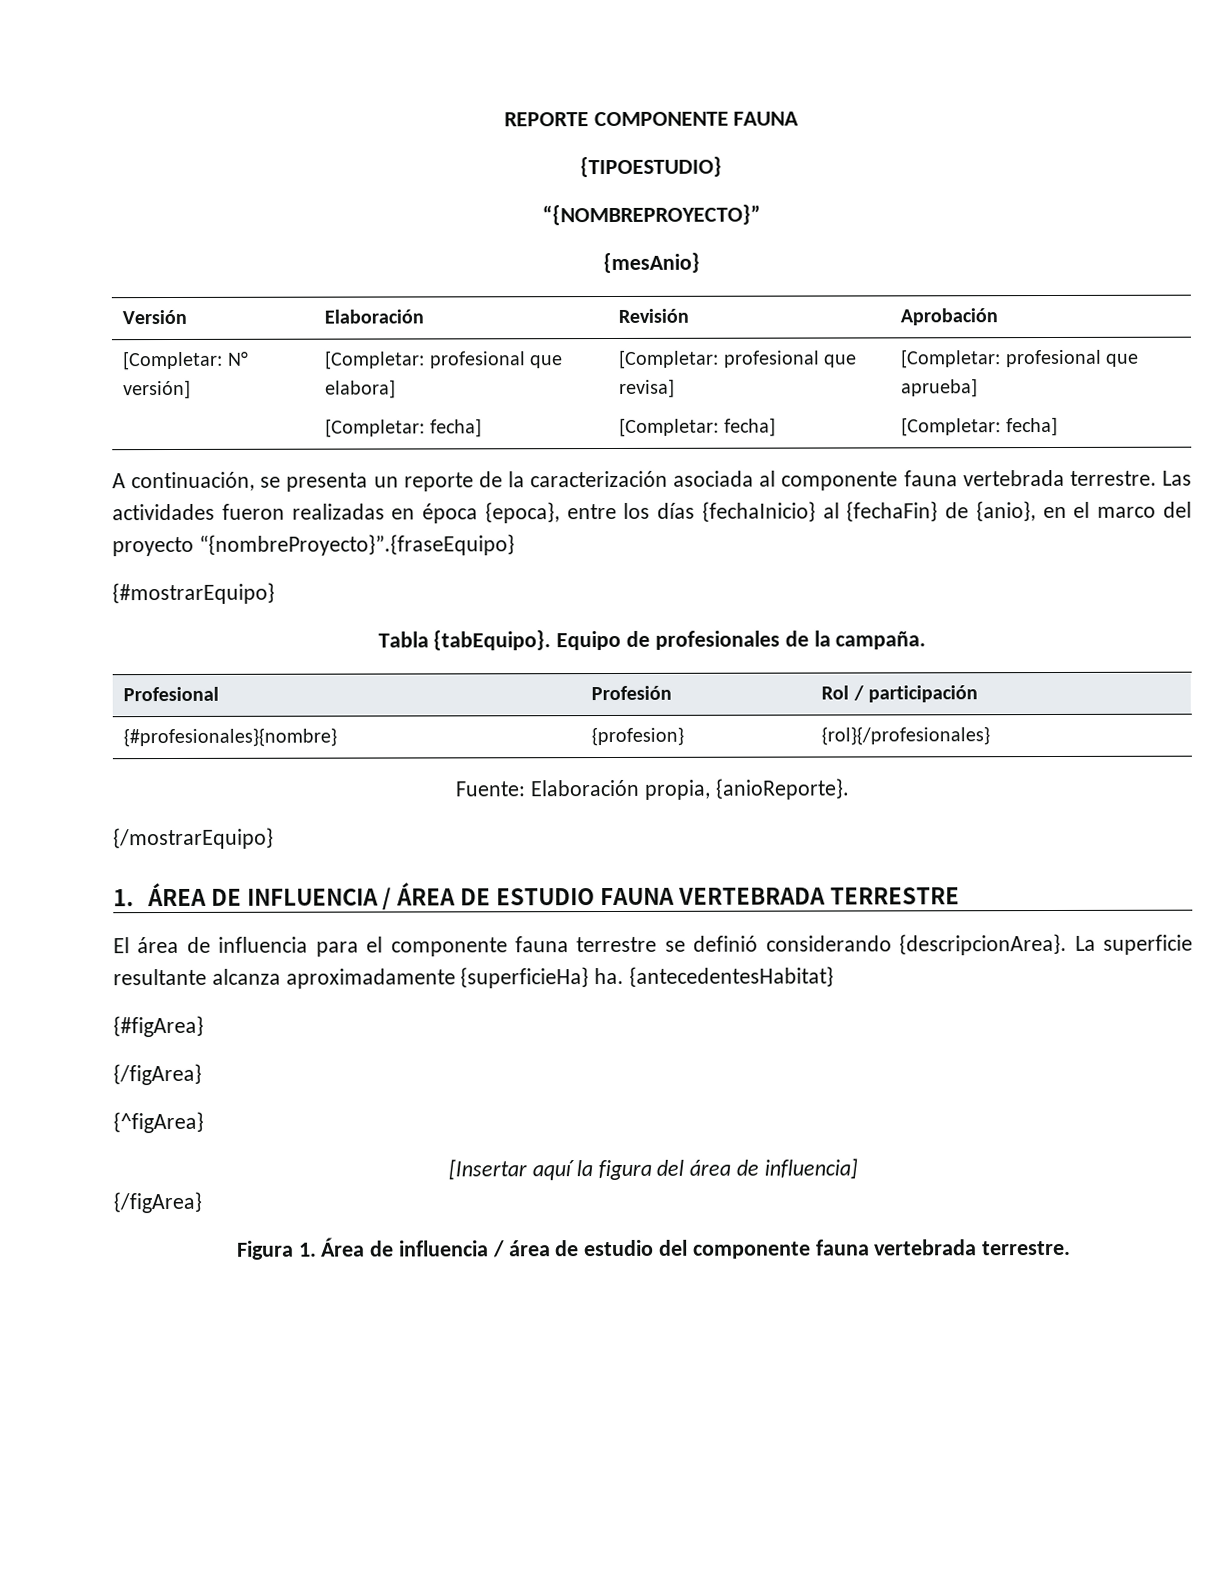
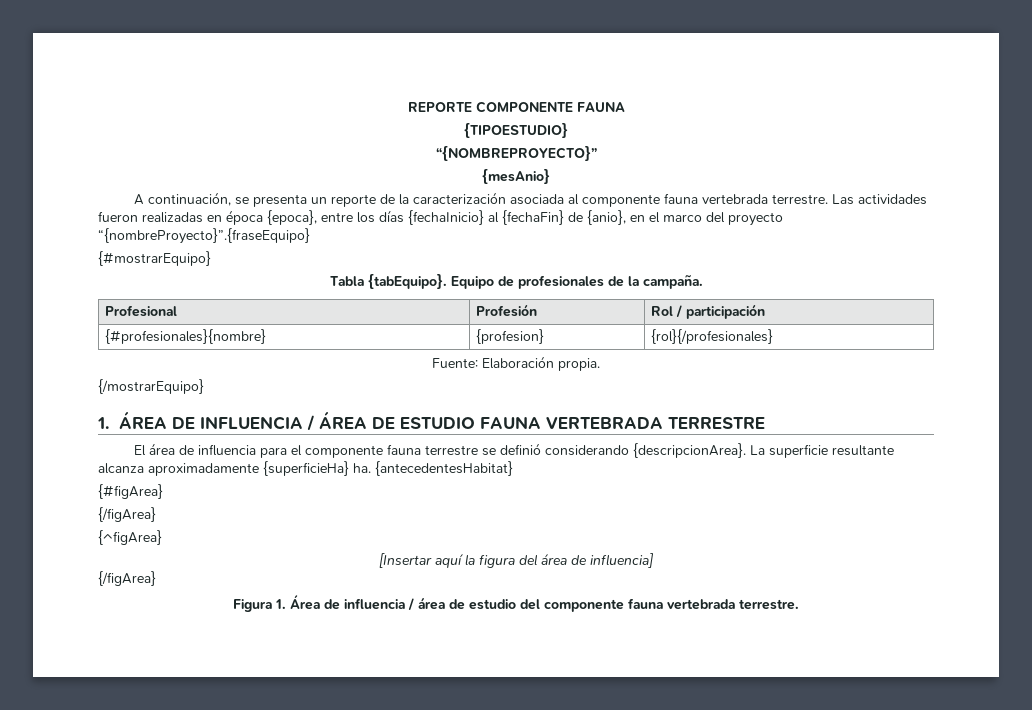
- Versión | Elaboración | Revisión | Aprobación
- [Completar: N° versión] | [Completar: profesional que elabora]
- [Completar: fecha] | [Completar: profesional que revisa]
- [Completar: fecha] | [Completar: profesional que aprueba]
- [Completar: fecha]
- Fuente: Elaboración propia, {anioReporte}.
+ Fuente: Elaboración propia.

